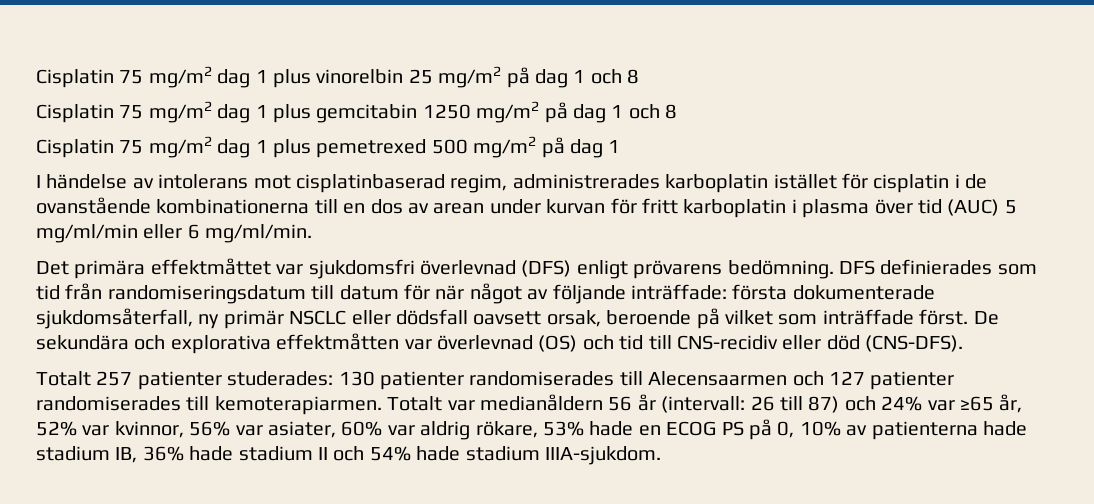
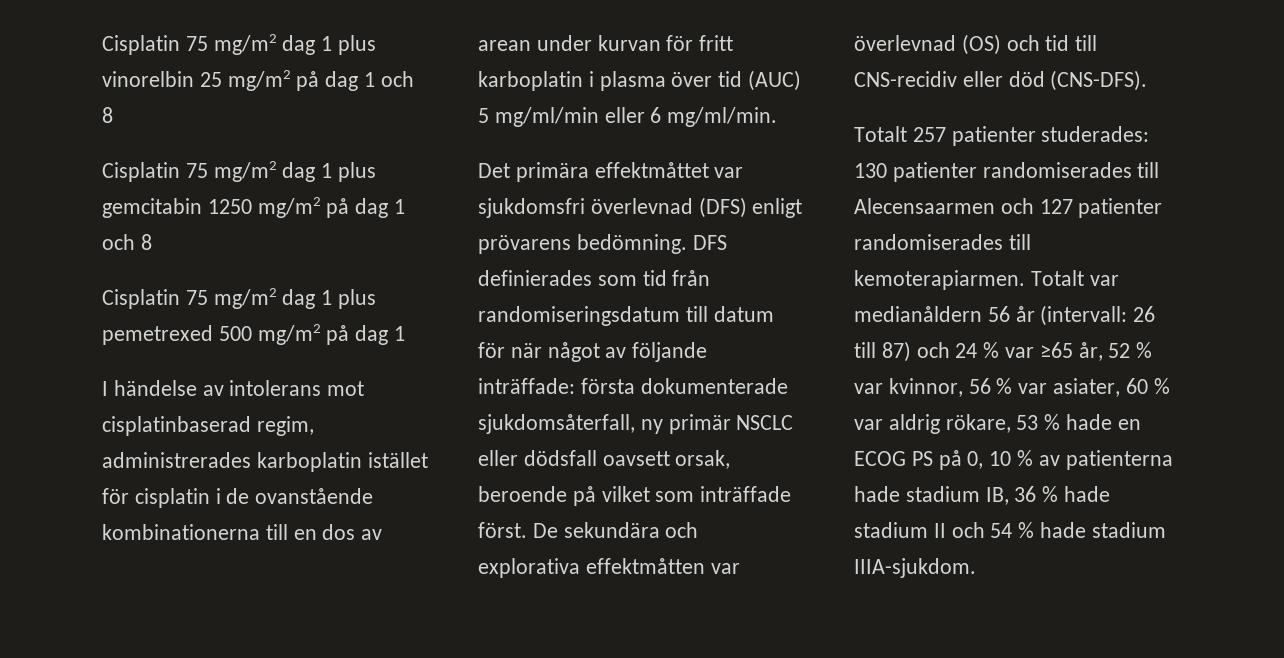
- Totalt var medianåldern 56 år (intervall: 26 till 87) och 24% var ≥65 år, 52% var kvinnor, 56% var asiater, 60% var aldrig rökare, 53% hade en ECOG PS på 0, 10% av patienterna hade stadium IB, 36% hade stadium II och 54% hade stadium IIIA-sjukdom.
+ Totalt var medianåldern 56 år (intervall: 26 till 87) och 24 % var ≥65 år, 52 % var kvinnor, 56 % var asiater, 60 % var aldrig rökare, 53 % hade en ECOG PS på 0, 10 % av patienterna hade stadium IB, 36 % hade stadium II och 54 % hade stadium IIIA-sjukdom.

